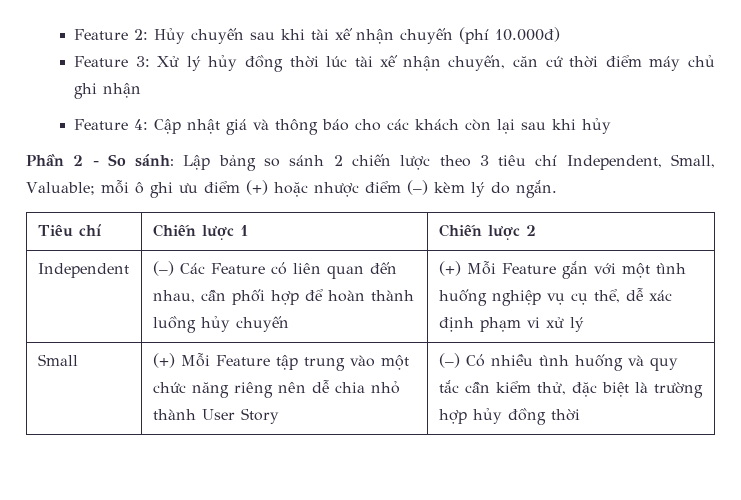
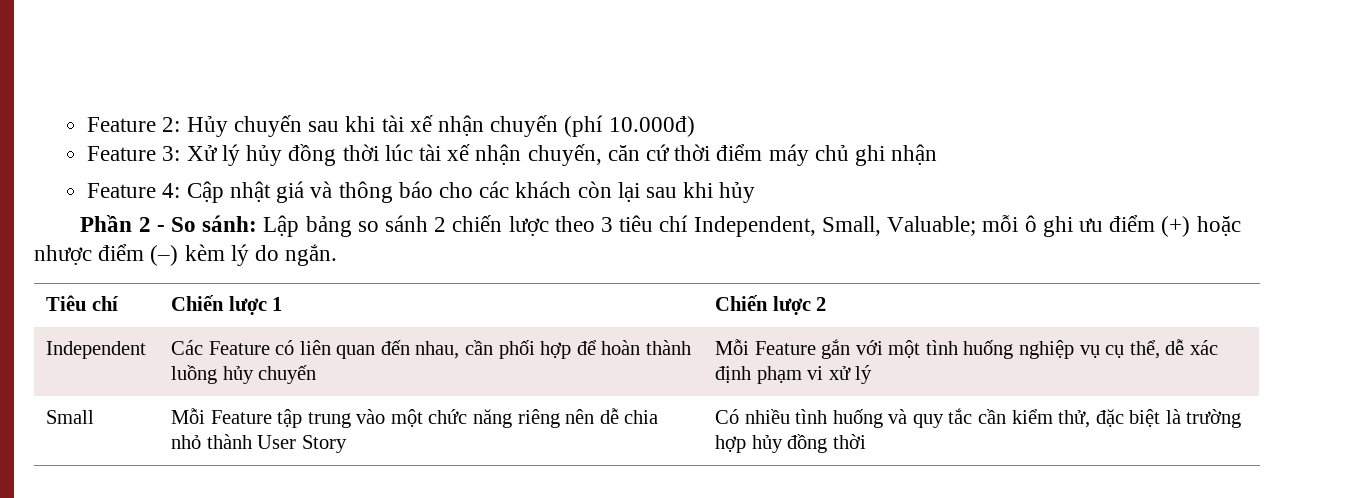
- Independent | (–) Các Feature có liên quan đến nhau, cần phối hợp để hoàn thành luồng hủy chuyến | (+) Mỗi Feature gắn với một tình huống nghiệp vụ cụ thể, dễ xác định phạm vi xử lý
+ Independent | Các Feature có liên quan đến nhau, cần phối hợp để hoàn thành luồng hủy chuyến | Mỗi Feature gắn với một tình huống nghiệp vụ cụ thể, dễ xác định phạm vi xử lý
- Small | (+) Mỗi Feature tập trung vào một chức năng riêng nên dễ chia nhỏ thành User Story | (–) Có nhiều tình huống và quy tắc cần kiểm thử, đặc biệt là trường hợp hủy đồng thời
+ Small | Mỗi Feature tập trung vào một chức năng riêng nên dễ chia nhỏ thành User Story | Có nhiều tình huống và quy tắc cần kiểm thử, đặc biệt là trường hợp hủy đồng thời

